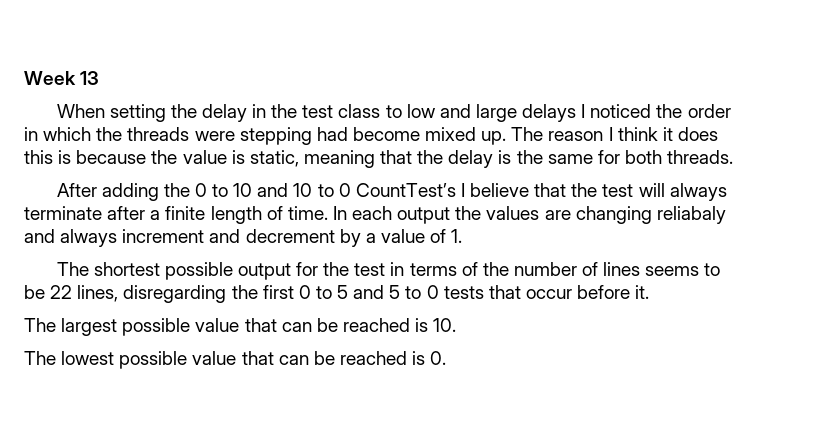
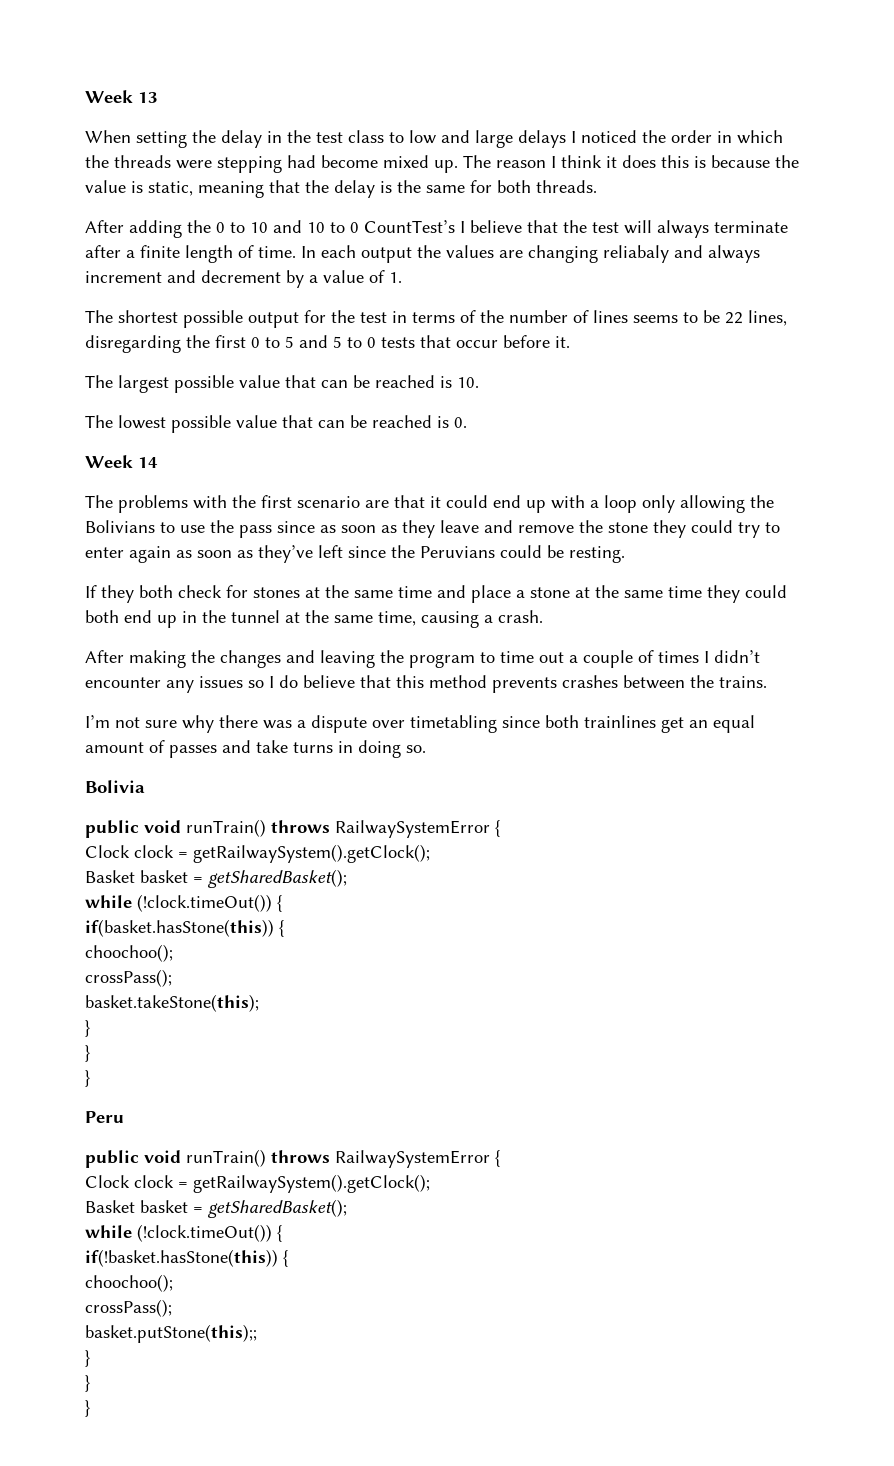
+ Week 14
+ The problems with the first scenario are that it could end up with a loop only allowing the Bolivians to use the pass since as soon as they leave and remove the stone they could try to enter again as soon as they’ve left since the Peruvians could be resting.
+ If they both check for stones at the same time and place a stone at the same time they could both end up in the tunnel at the same time, causing a crash.
+ After making the changes and leaving the program to time out a couple of times I didn’t encounter any issues so I do believe that this method prevents crashes between the trains.
+ I’m not sure why there was a dispute over timetabling since both trainlines get an equal amount of passes and take turns in doing so.
+ Bolivia
+ public void runTrain() throws RailwaySystemError {
+ Clock clock = getRailwaySystem().getClock();
+ Basket basket = getSharedBasket();
+ while (!clock.timeOut()) {
+ if(basket.hasStone(this)) {
+ choochoo();
+ crossPass();
+ basket.takeStone(this);
+ }
+ }
+ }
+ Peru
+ public void runTrain() throws RailwaySystemError {
+ Clock clock = getRailwaySystem().getClock();
+ Basket basket = getSharedBasket();
+ while (!clock.timeOut()) {
+ if(!basket.hasStone(this)) {
+ choochoo();
+ crossPass();
+ basket.putStone(this);;
+ }
+ }
+ }

